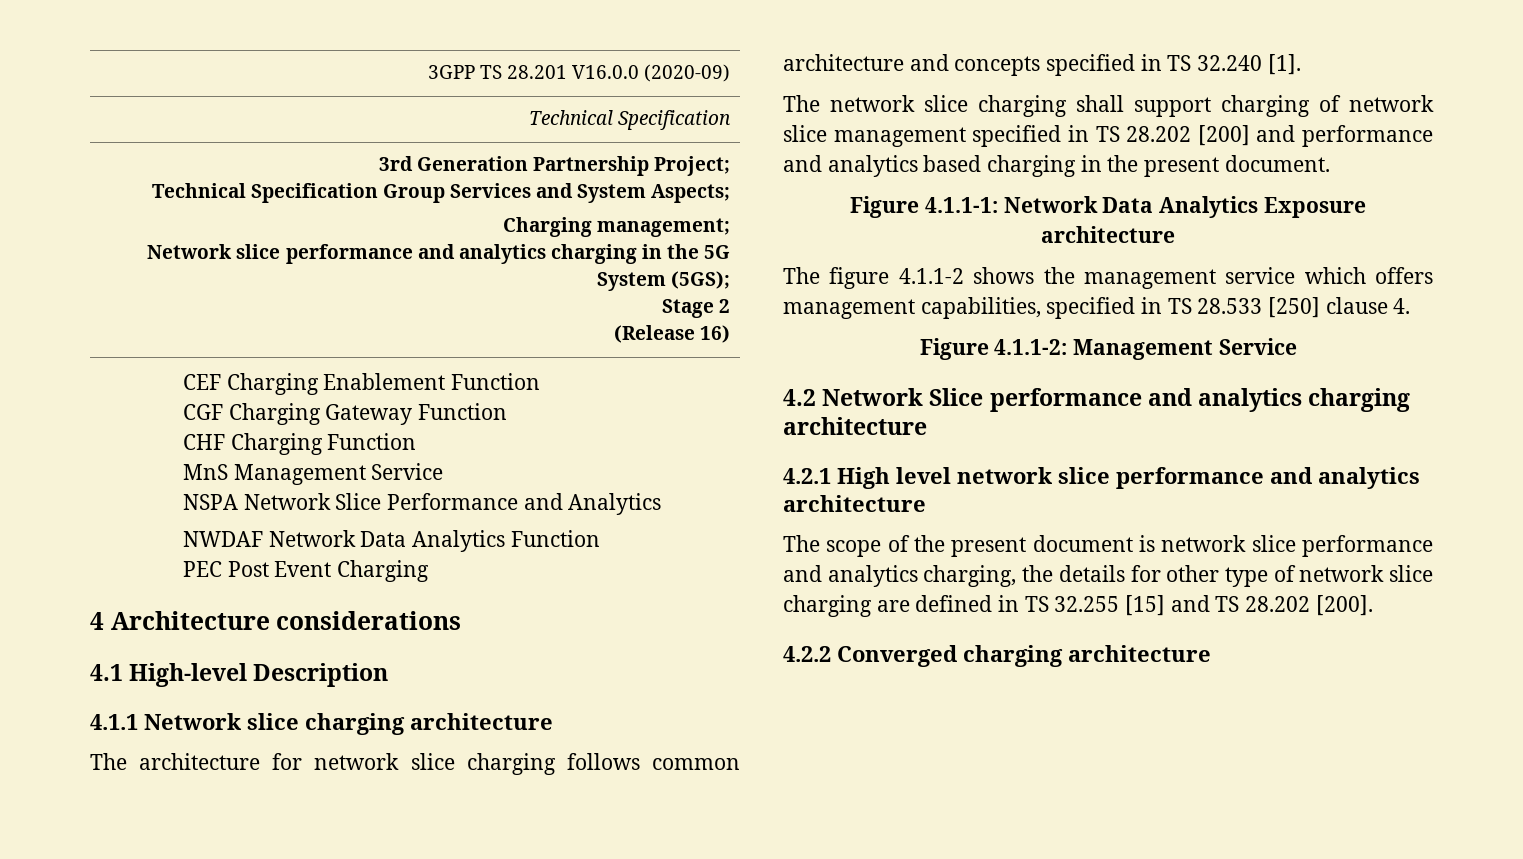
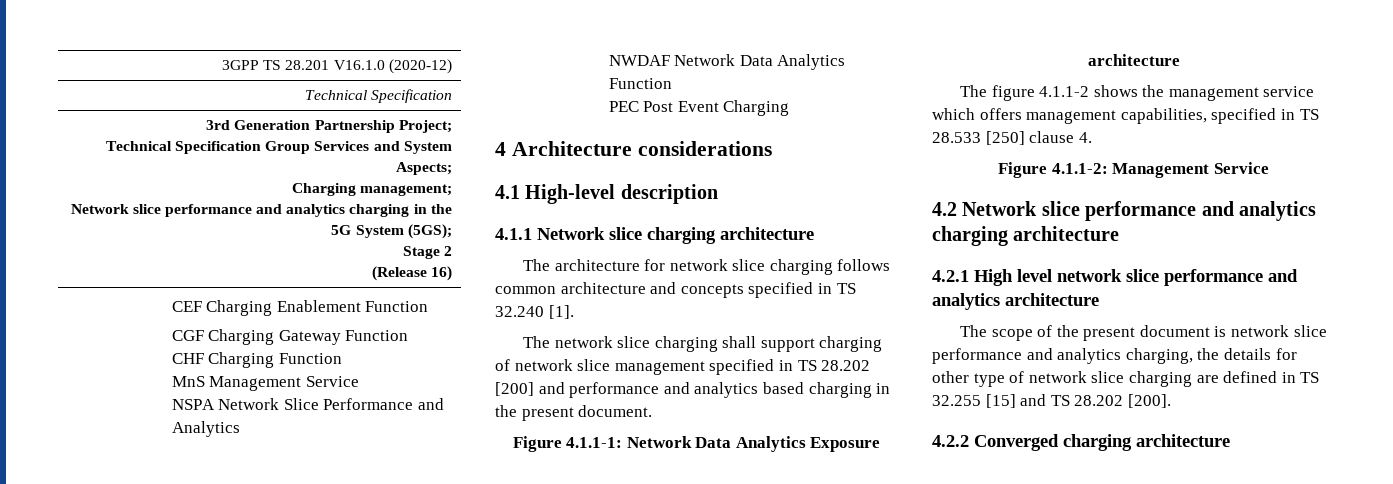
- 3GPP TS 28.201 V16.0.0 (2020-09)
+ 3GPP TS 28.201 V16.1.0 (2020-12)
- 4.1 High-level Description
+ 4.1 High-level description
- 4.2 Network Slice performance and analytics charging architecture
+ 4.2 Network slice performance and analytics charging architecture

